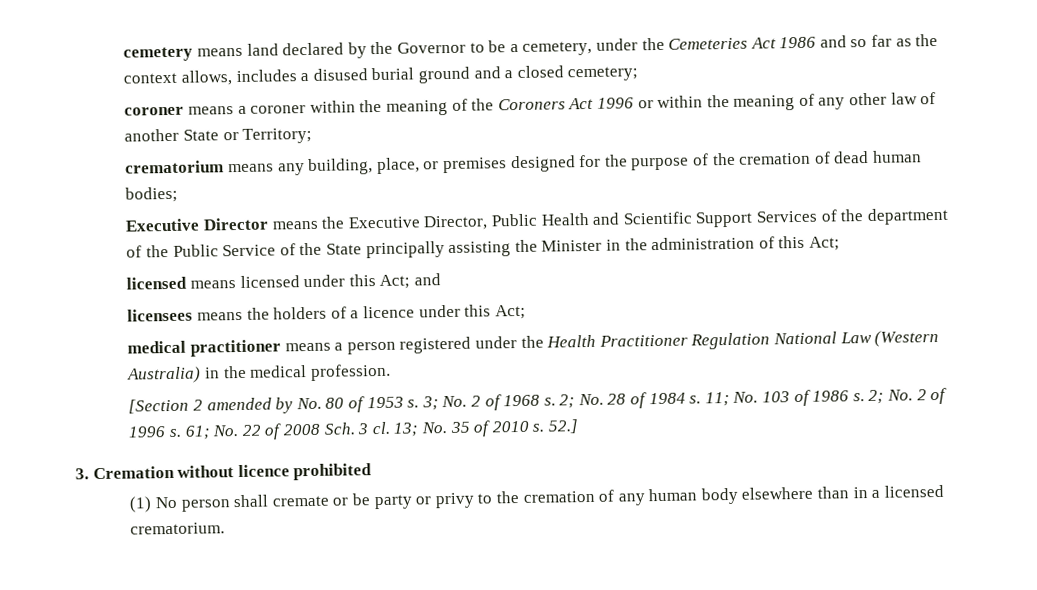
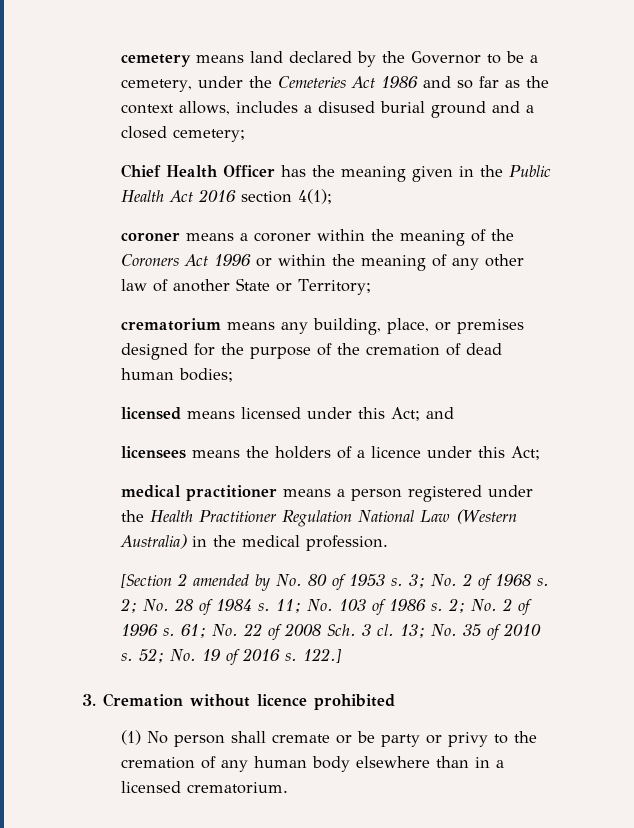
+ Chief Health Officer has the meaning given in the Public Health Act 2016 section 4(1);
- Executive Director means the Executive Director, Public Health and Scientific Support Services of the department of the Public Service of the State principally assisting the Minister in the administration of this Act;
- 52.]
+ 52; No. 19 of 2016 s. 122.]

